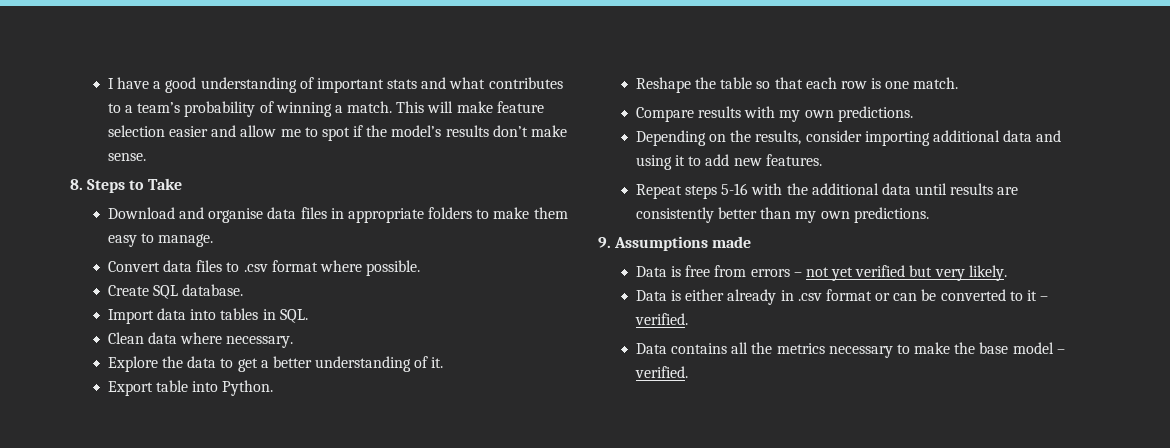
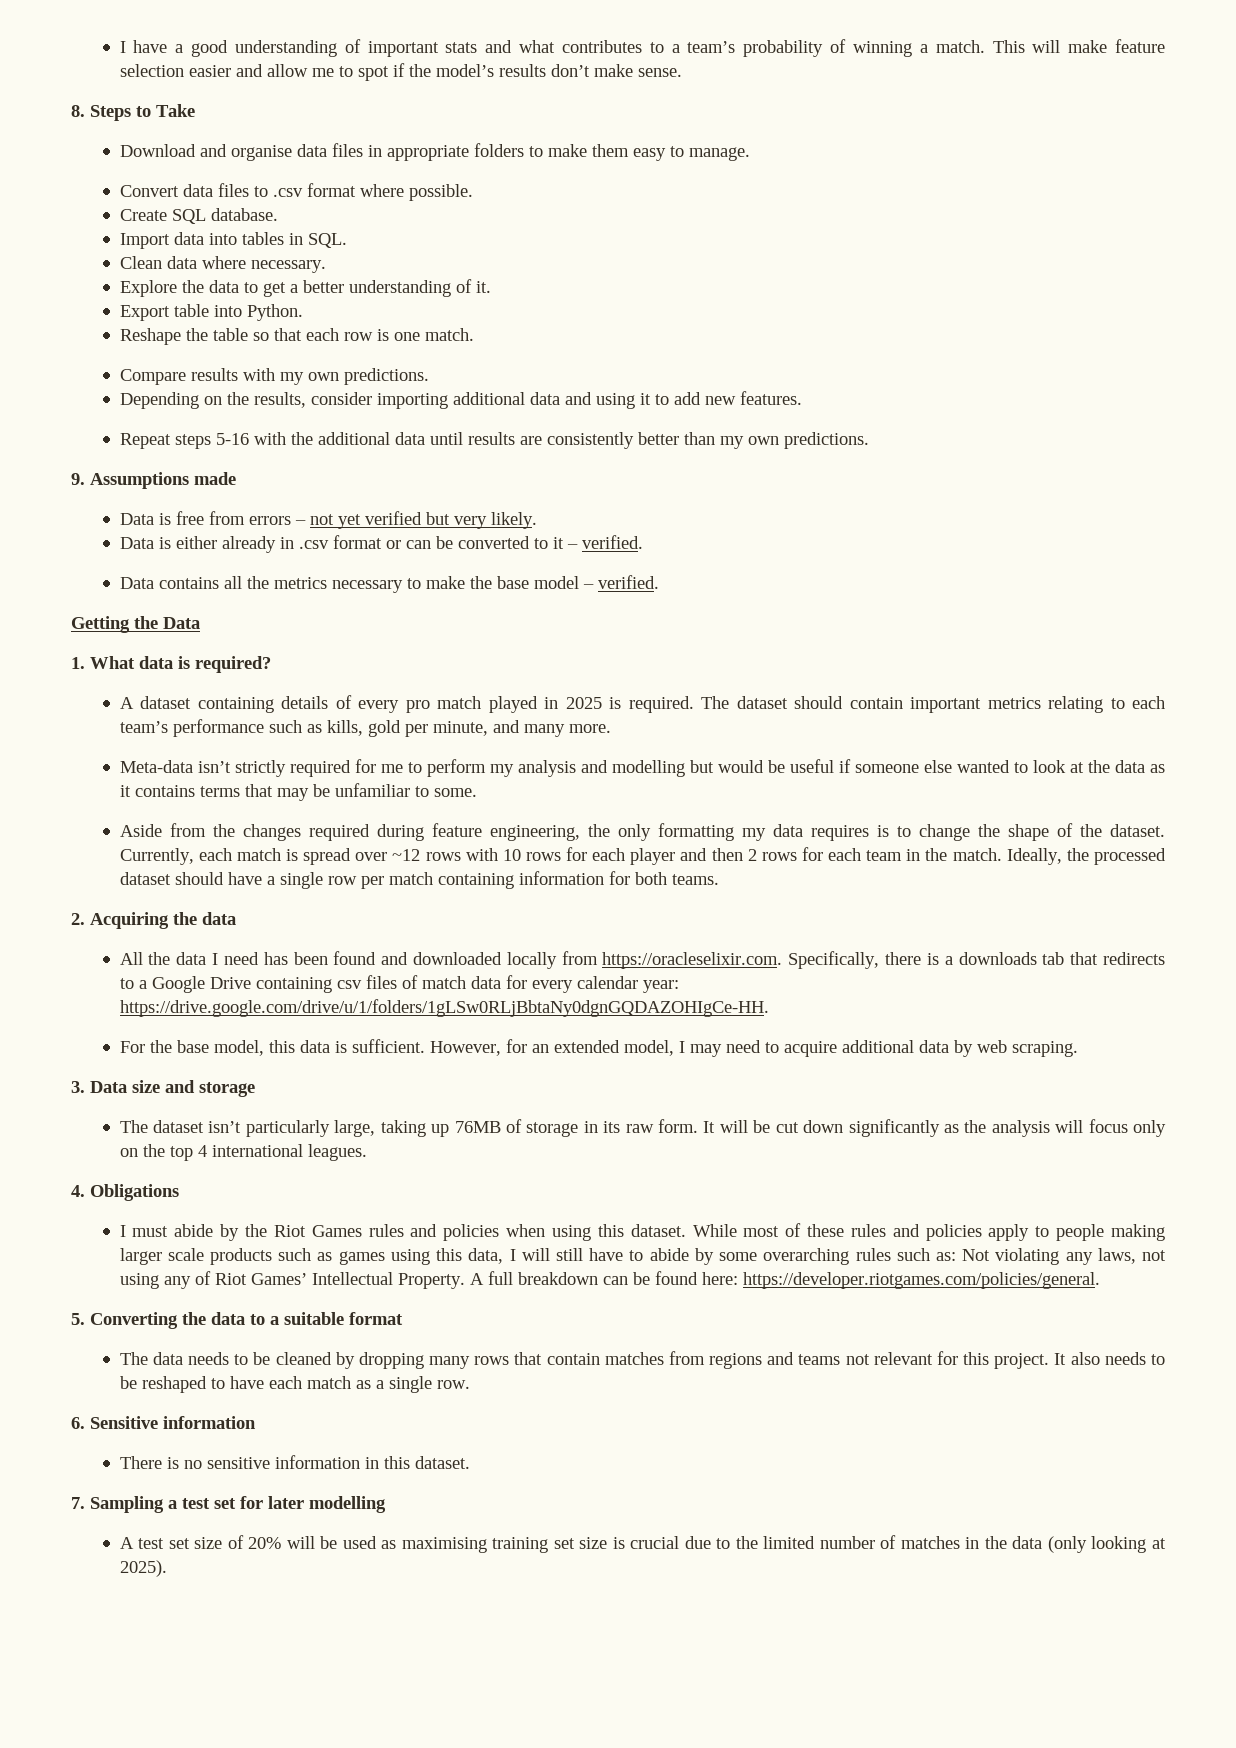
+ Getting the Data
+ 1. What data is required?
+ A dataset containing details of every pro match played in 2025 is required. The dataset should contain important metrics relating to each team’s performance such as kills, gold per minute, and many more.
+ Meta-data isn’t strictly required for me to perform my analysis and modelling but would be useful if someone else wanted to look at the data as it contains terms that may be unfamiliar to some.
+ Aside from the changes required during feature engineering, the only formatting my data requires is to change the shape of the dataset. Currently, each match is spread over ~12 rows with 10 rows for each player and then 2 rows for each team in the match. Ideally, the processed dataset should have a single row per match containing information for both teams.
+ 2. Acquiring the data
+ All the data I need has been found and downloaded locally from https://oracleselixir.com. Specifically, there is a downloads tab that redirects to a Google Drive containing csv files of match data for every calendar year: https://drive.google.com/drive/u/1/folders/1gLSw0RLjBbtaNy0dgnGQDAZOHIgCe-HH.
+ For the base model, this data is sufficient. However, for an extended model, I may need to acquire additional data by web scraping.
+ 3. Data size and storage
+ The dataset isn’t particularly large, taking up 76MB of storage in its raw form. It will be cut down significantly as the analysis will focus only on the top 4 international leagues.
+ 4. Obligations
+ I must abide by the Riot Games rules and policies when using this dataset. While most of these rules and policies apply to people making larger scale products such as games using this data, I will still have to abide by some overarching rules such as: Not violating any laws, not using any of Riot Games’ Intellectual Property. A full breakdown can be found here: https://developer.riotgames.com/policies/general.
+ 5. Converting the data to a suitable format
+ The data needs to be cleaned by dropping many rows that contain matches from regions and teams not relevant for this project. It also needs to be reshaped to have each match as a single row.
+ 6. Sensitive information
+ There is no sensitive information in this dataset.
+ 7. Sampling a test set for later modelling
+ A test set size of 20% will be used as maximising training set size is crucial due to the limited number of matches in the data (only looking at 2025).

